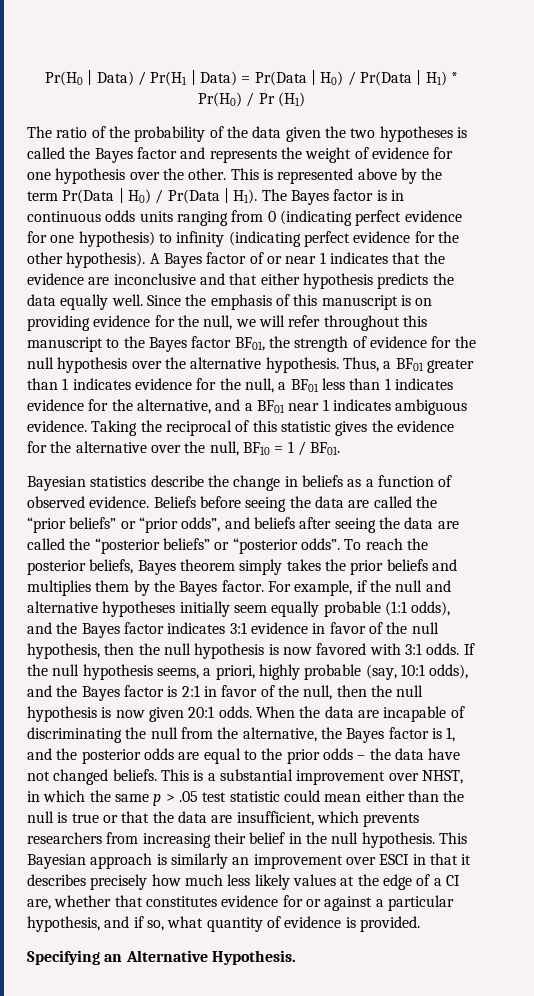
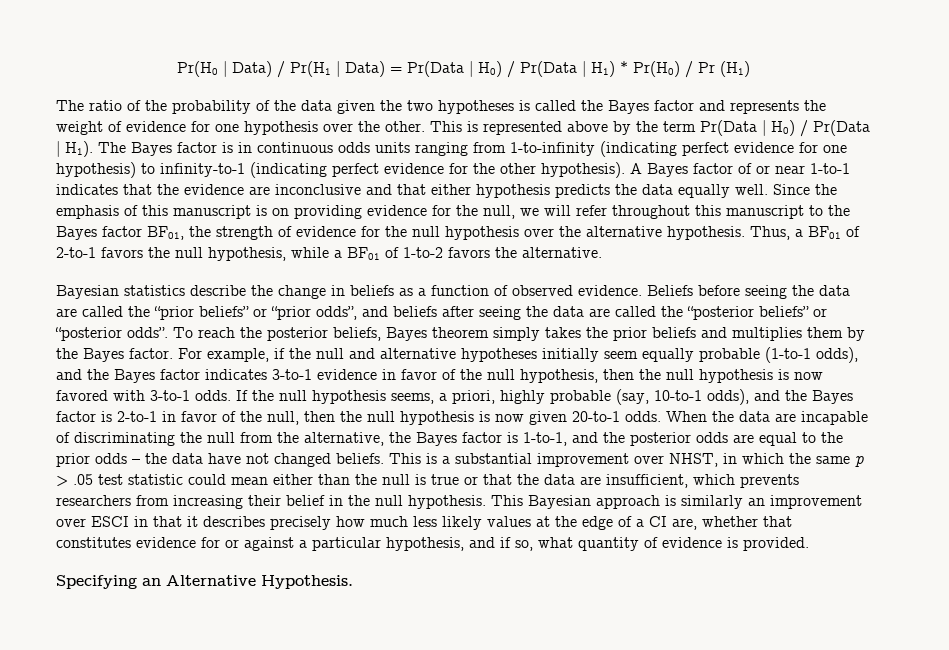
- This is represented above by the term Pr(Data | H0) / Pr(Data | H1). The Bayes factor is in continuous odds units ranging from 0 (indicating perfect evidence for one hypothesis) to infinity (indicating perfect evidence for the other hypothesis).
+ This is represented above by the term Pr(Data | H0) / Pr(Data | H1). The Bayes factor is in continuous odds units ranging from 1-to-infinity (indicating perfect evidence for one hypothesis) to infinity-to-1 (indicating perfect evidence for the other hypothesis).
- A Bayes factor of or near 1 indicates that the evidence are inconclusive and that either hypothesis predicts the data equally well.
+ A Bayes factor of or near 1-to-1 indicates that the evidence are inconclusive and that either hypothesis predicts the data equally well.
- Thus, a BF01 greater than 1 indicates evidence for the null, a BF01 less than 1 indicates evidence for the alternative, and a BF01 near 1 indicates ambiguous evidence. Taking the reciprocal of this statistic gives the evidence for the alternative over the null, BF10 = 1 / BF01.
+ Thus, a BF01 of 2-to-1 favors the null hypothesis, while a BF01 of 1-to-2 favors the alternative.
- For example, if the null and alternative hypotheses initially seem equally probable (1:1 odds), and the Bayes factor indicates 3:1 evidence in favor of the null hypothesis, then the null hypothesis is now favored with 3:1 odds.
+ For example, if the null and alternative hypotheses initially seem equally probable (1-to-1 odds), and the Bayes factor indicates 3-to-1 evidence in favor of the null hypothesis, then the null hypothesis is now favored with 3-to-1 odds.
- If the null hypothesis seems, a priori, highly probable (say, 10:1 odds), and the Bayes factor is 2:1 in favor of the null, then the null hypothesis is now given 20:1 odds.
+ If the null hypothesis seems, a priori, highly probable (say, 10-to-1 odds), and the Bayes factor is 2-to-1 in favor of the null, then the null hypothesis is now given 20-to-1 odds.
- When the data are incapable of discriminating the null from the alternative, the Bayes factor is 1, and the posterior odds are equal to the prior odds – the data have not changed beliefs.
+ When the data are incapable of discriminating the null from the alternative, the Bayes factor is 1-to-1, and the posterior odds are equal to the prior odds – the data have not changed beliefs.

